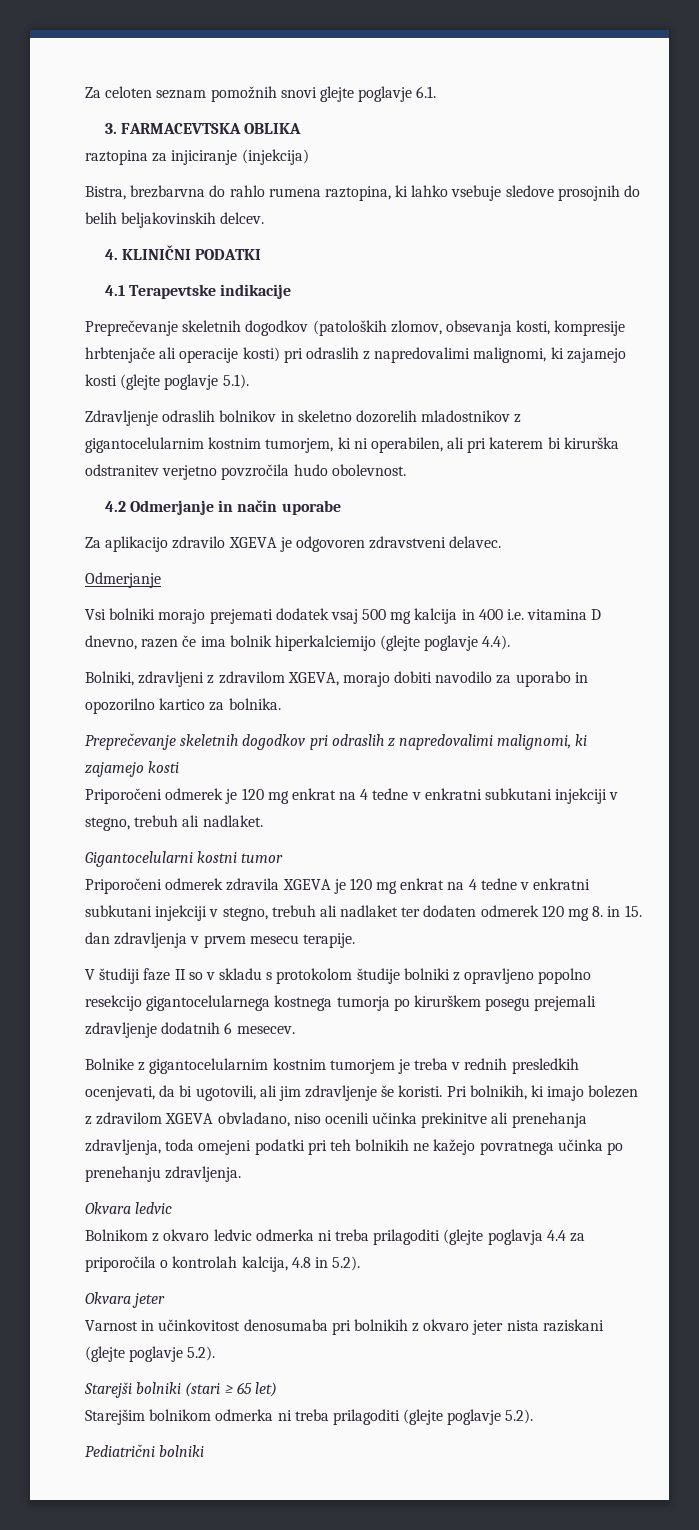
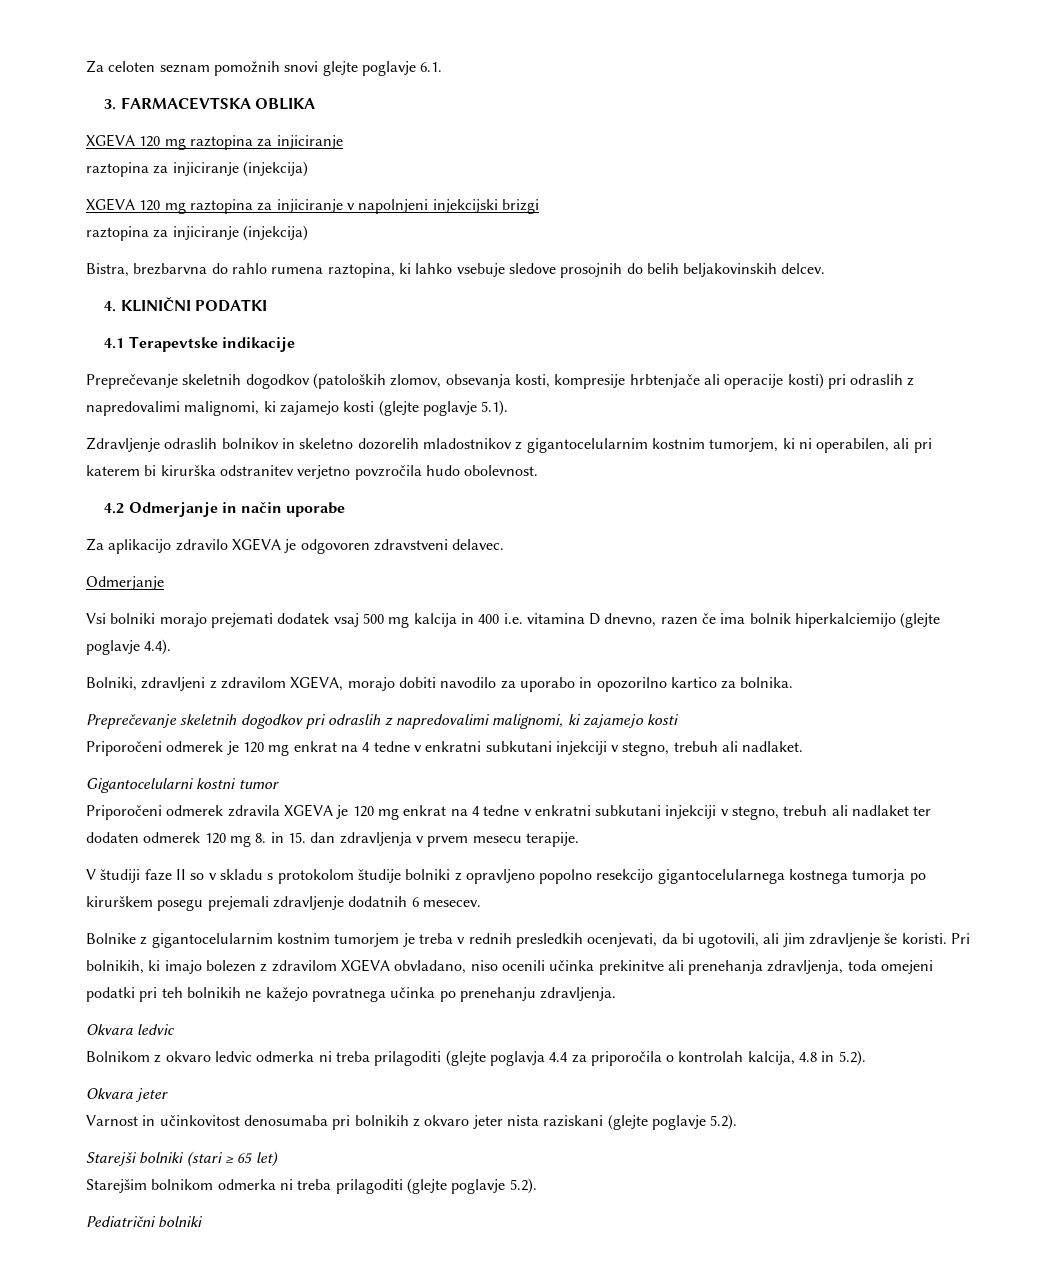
  3. FARMACEVTSKA OBLIKA
+ XGEVA 120 mg raztopina za injiciranje
+ raztopina za injiciranje (injekcija)
+ XGEVA 120 mg raztopina za injiciranje v napolnjeni injekcijski brizgi

